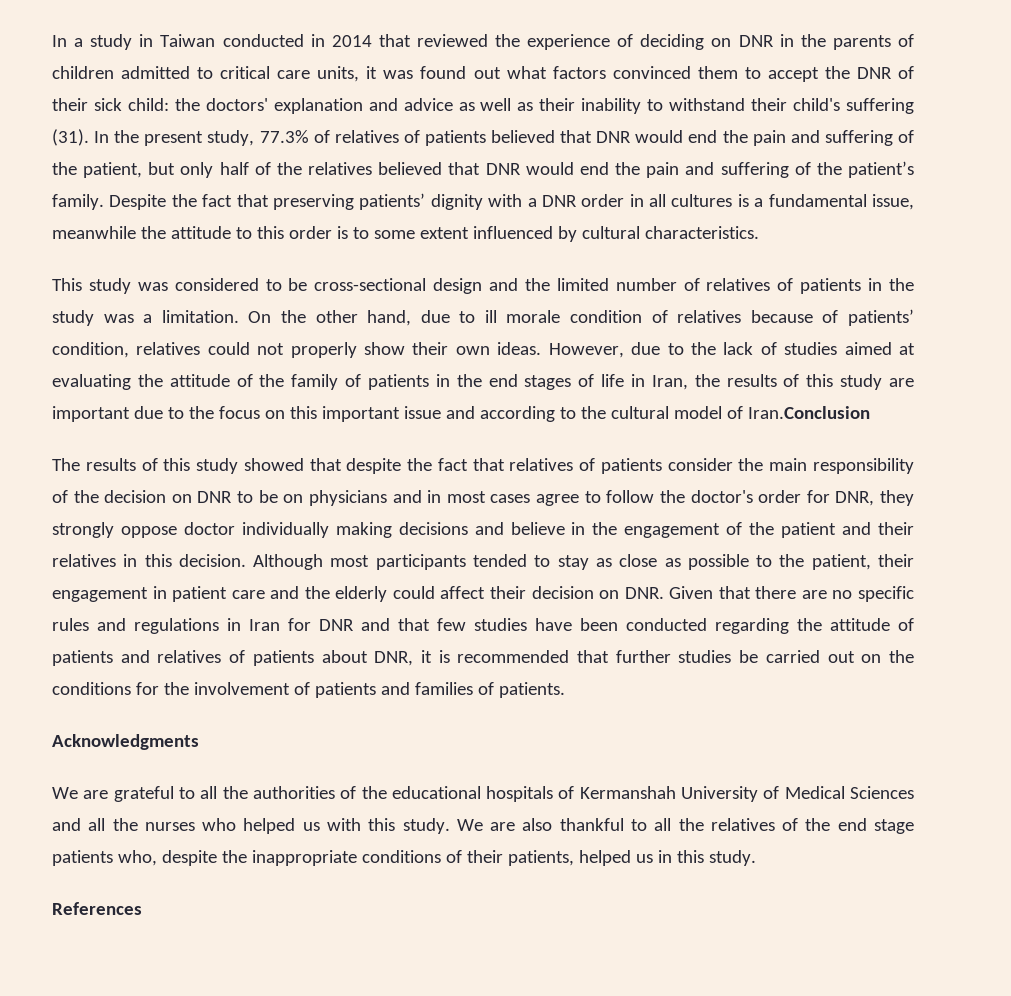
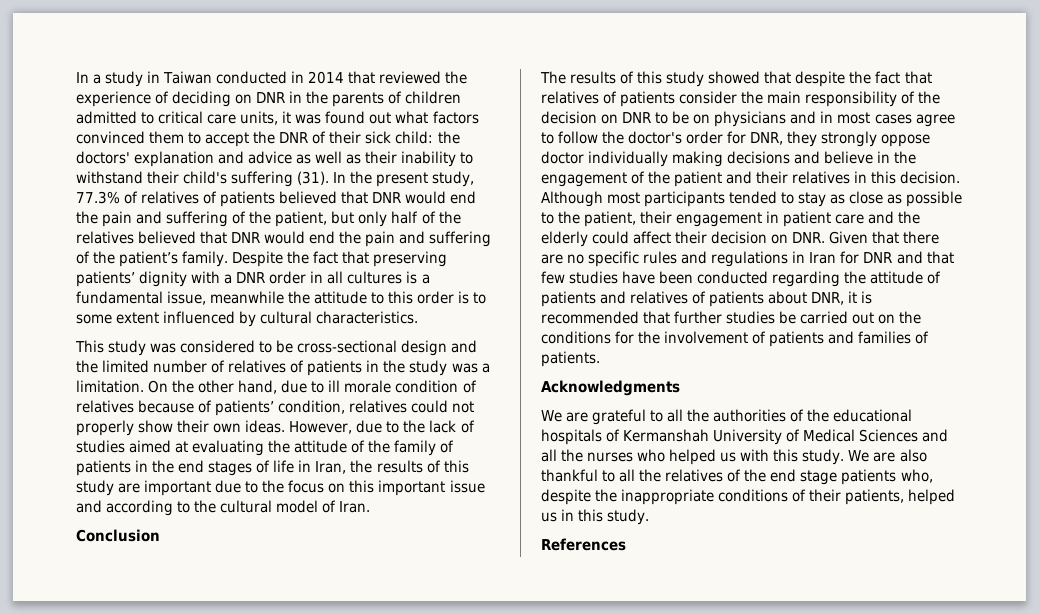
- However, due to the lack of studies aimed at evaluating the attitude of the family of patients in the end stages of life in Iran, the results of this study are important due to the focus on this important issue and according to the cultural model of Iran.Conclusion
+ However, due to the lack of studies aimed at evaluating the attitude of the family of patients in the end stages of life in Iran, the results of this study are important due to the focus on this important issue and according to the cultural model of Iran.
+ Conclusion

